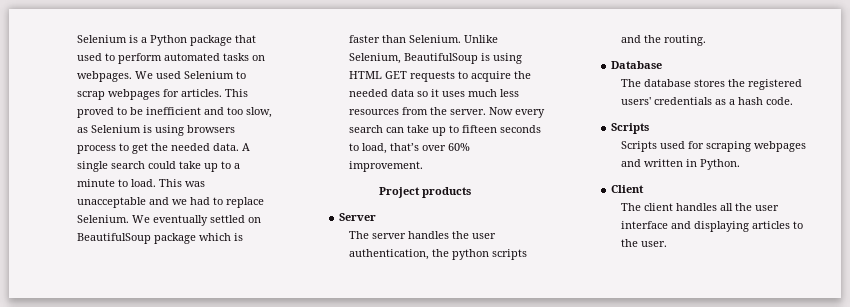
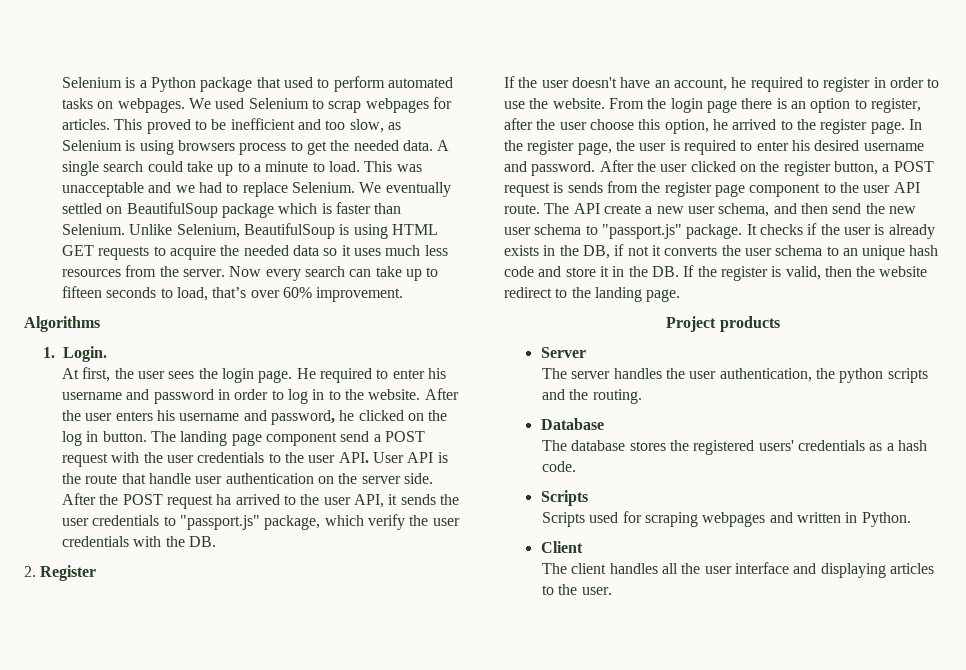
+ Algorithms
+ 1. Login.
+ At first, the user sees the login page. He required to enter his username and password in order to log in to the website. After the user enters his username and password, he clicked on the log in button. The landing page component send a POST request with the user credentials to the user API. User API is the route that handle user authentication on the server side. After the POST request ha arrived to the user API, it sends the user credentials to "passport.js" package, which verify the user credentials with the DB.
+ 2. Register
+ If the user doesn't have an account, he required to register in order to use the website. From the login page there is an option to register, after the user choose this option, he arrived to the register page. In the register page, the user is required to enter his desired username and password. After the user clicked on the register button, a POST request is sends from the register page component to the user API route. The API create a new user schema, and then send the new user schema to "passport.js" package. It checks if the user is already exists in the DB, if not it converts the user schema to an unique hash code and store it in the DB. If the register is valid, then the website redirect to the landing page.

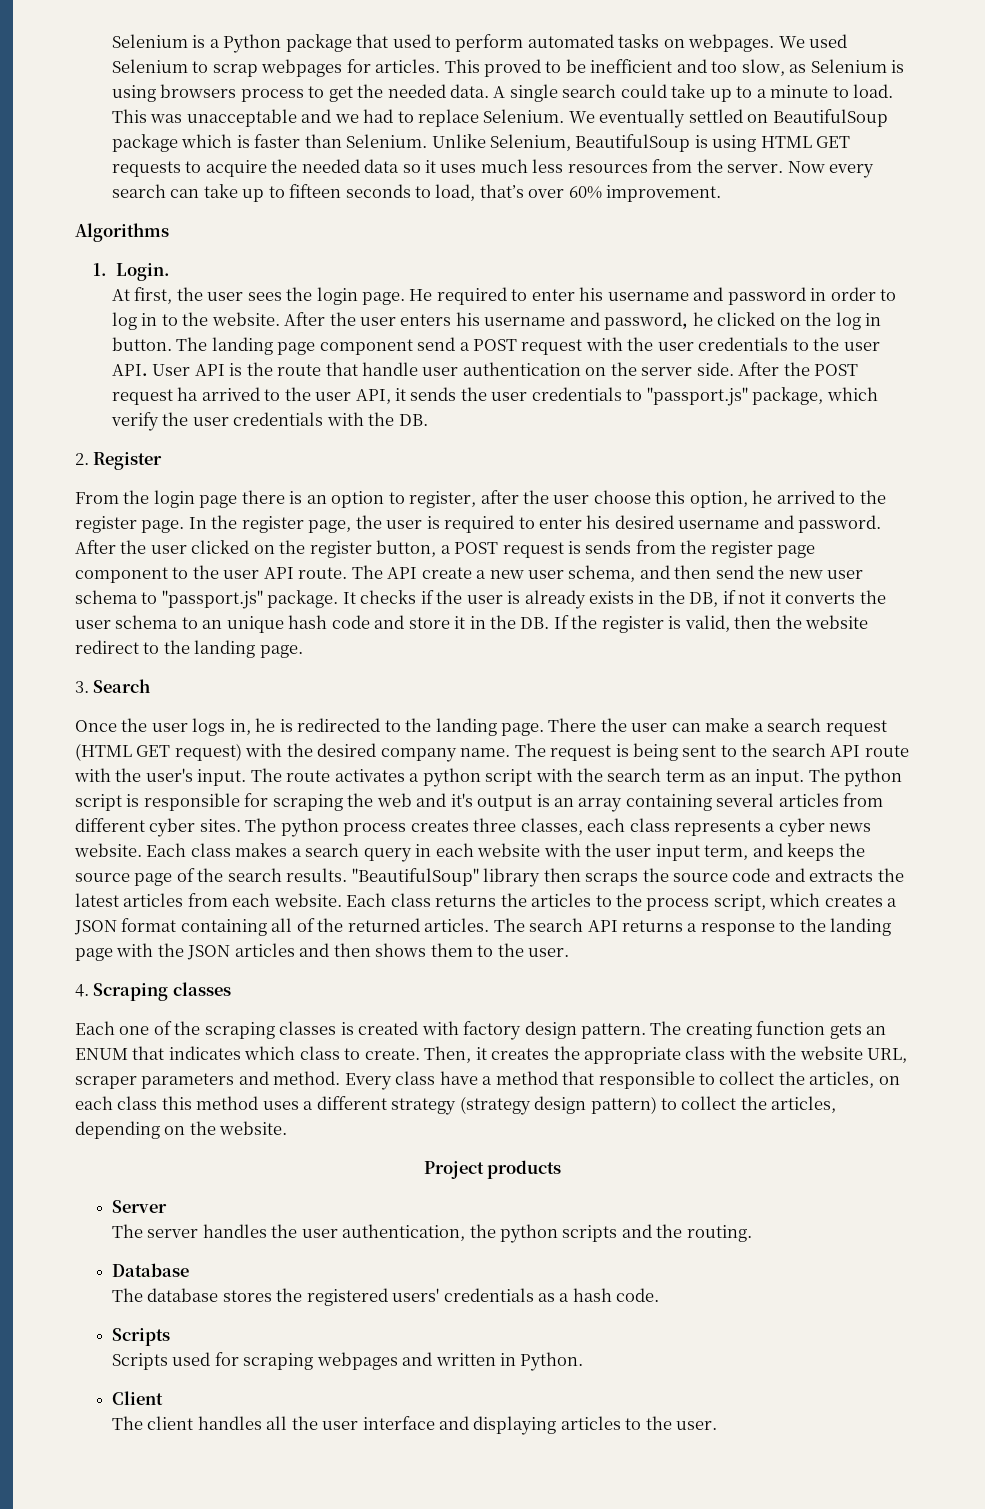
- If the user doesn't have an account, he required to register in order to use the website.
+ 3. Search
+ Once the user logs in, he is redirected to the landing page. There the user can make a search request (HTML GET request) with the desired company name. The request is being sent to the search API route with the user's input. The route activates a python script with the search term as an input. The python script is responsible for scraping the web and it's output is an array containing several articles from different cyber sites. The python process creates three classes, each class represents a cyber news website. Each class makes a search query in each website with the user input term, and keeps the source page of the search results. "BeautifulSoup" library then scraps the source code and extracts the latest articles from each website. Each class returns the articles to the process script, which creates a JSON format containing all of the returned articles. The search API returns a response to the landing page with the JSON articles and then shows them to the user.
+ 4. Scraping classes
+ Each one of the scraping classes is created with factory design pattern. The creating function gets an ENUM that indicates which class to create. Then, it creates the appropriate class with the website URL, scraper parameters and method. Every class have a method that responsible to collect the articles, on each class this method uses a different strategy (strategy design pattern) to collect the articles, depending on the website.

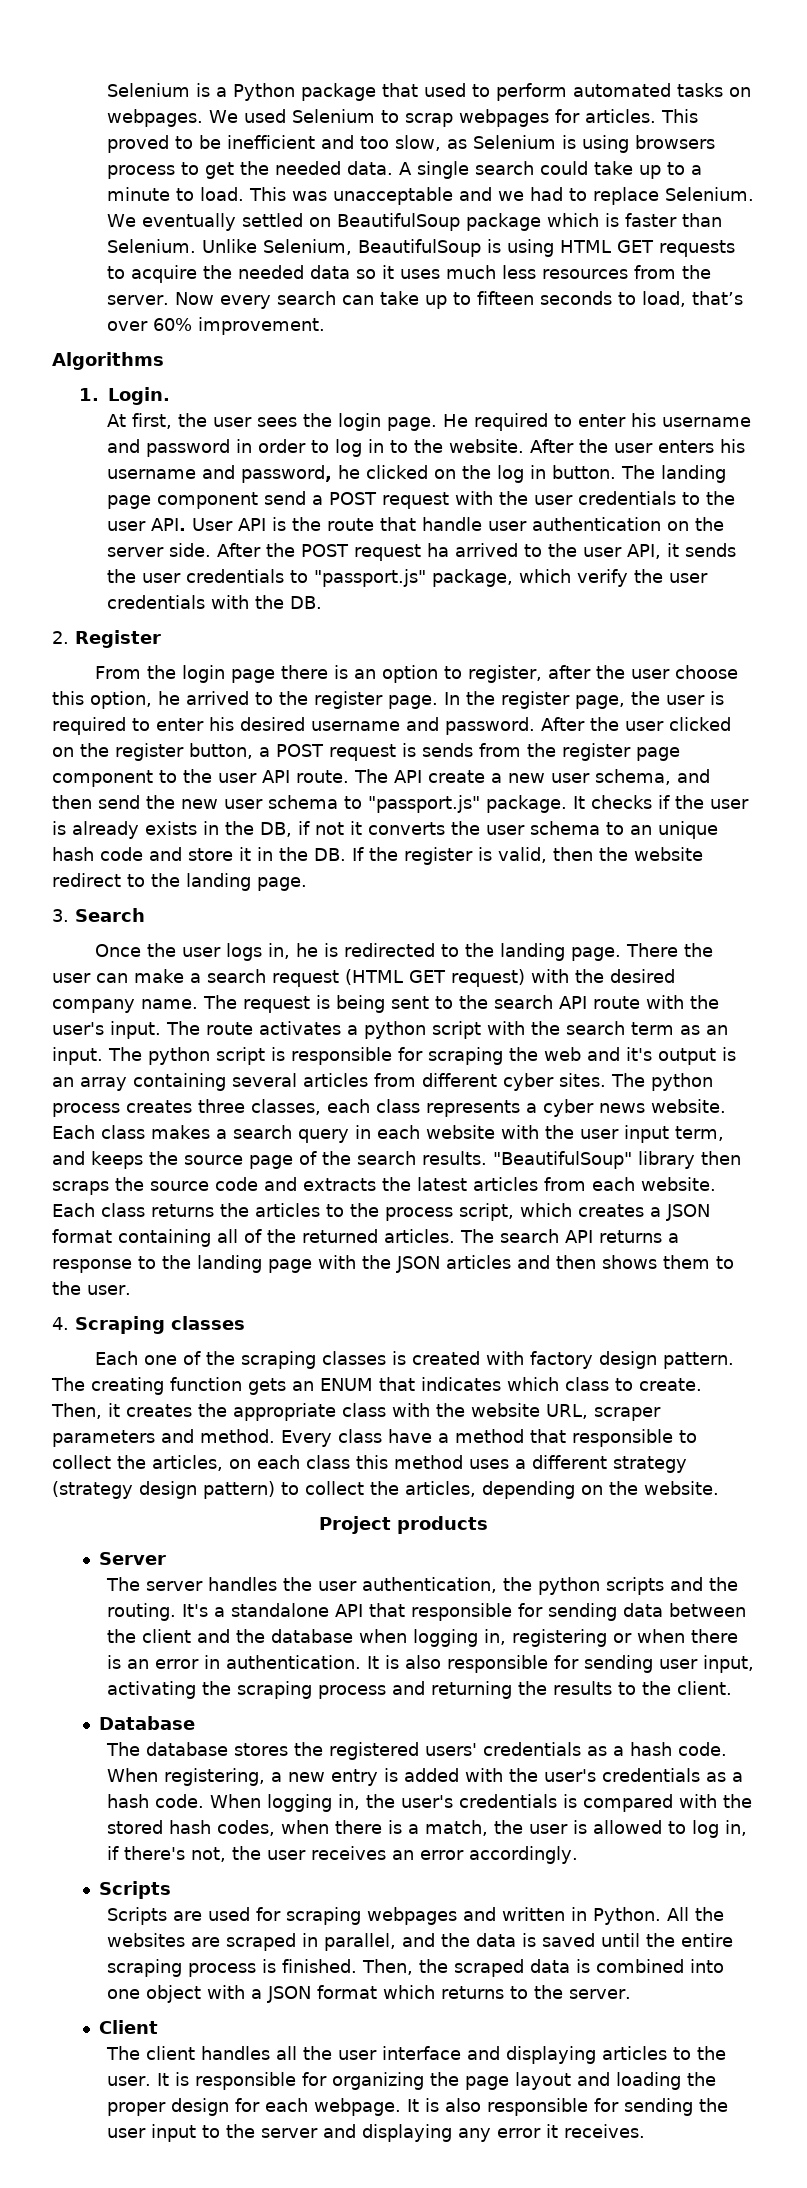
+ It's a standalone API that responsible for sending data between the client and the database when logging in, registering or when there is an error in authentication. It is also responsible for sending user input, activating the scraping process and returning the results to the client.
+ When registering, a new entry is added with the user's credentials as a hash code. When logging in, the user's credentials is compared with the stored hash codes, when there is a match, the user is allowed to log in, if there's not, the user receives an error accordingly.
- Scripts used for scraping webpages and written in Python.
+ Scripts are used for scraping webpages and written in Python. All the websites are scraped in parallel, and the data is saved until the entire scraping process is finished. Then, the scraped data is combined into one object with a JSON format which returns to the server.
+ It is responsible for organizing the page layout and loading the proper design for each webpage. It is also responsible for sending the user input to the server and displaying any error it receives.

